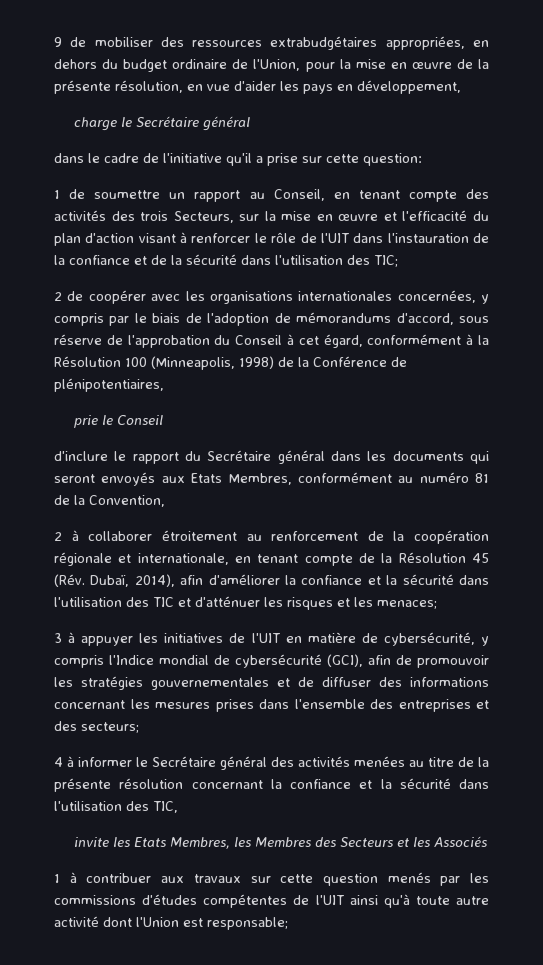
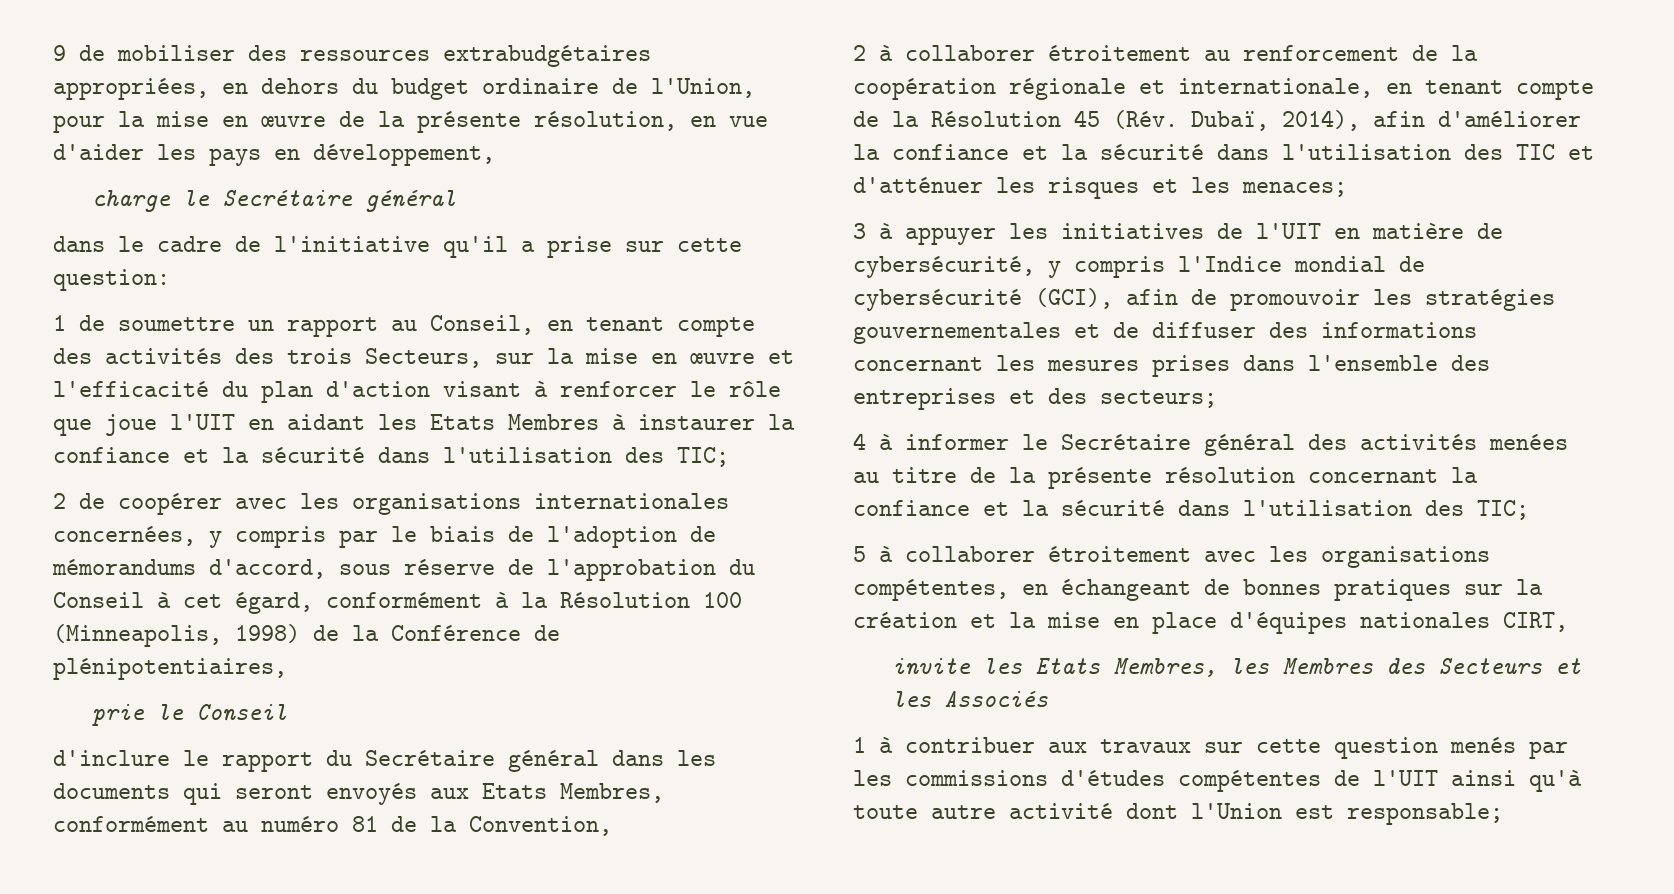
- 1 de soumettre un rapport au Conseil, en tenant compte des activités des trois Secteurs, sur la mise en œuvre et l'efficacité du plan d'action visant à renforcer le rôle de l'UIT dans l'instauration de la confiance et de la sécurité dans l'utilisation des TIC;
+ 1 de soumettre un rapport au Conseil, en tenant compte des activités des trois Secteurs, sur la mise en œuvre et l'efficacité du plan d'action visant à renforcer le rôle que joue l'UIT en aidant les Etats Membres à instaurer la confiance et la sécurité dans l'utilisation des TIC;
- 4 à informer le Secrétaire général des activités menées au titre de la présente résolution concernant la confiance et la sécurité dans l'utilisation des TIC,
+ 4 à informer le Secrétaire général des activités menées au titre de la présente résolution concernant la confiance et la sécurité dans l'utilisation des TIC;
+ 5 à collaborer étroitement avec les organisations compétentes, en échangeant de bonnes pratiques sur la création et la mise en place d'équipes nationales CIRT,

